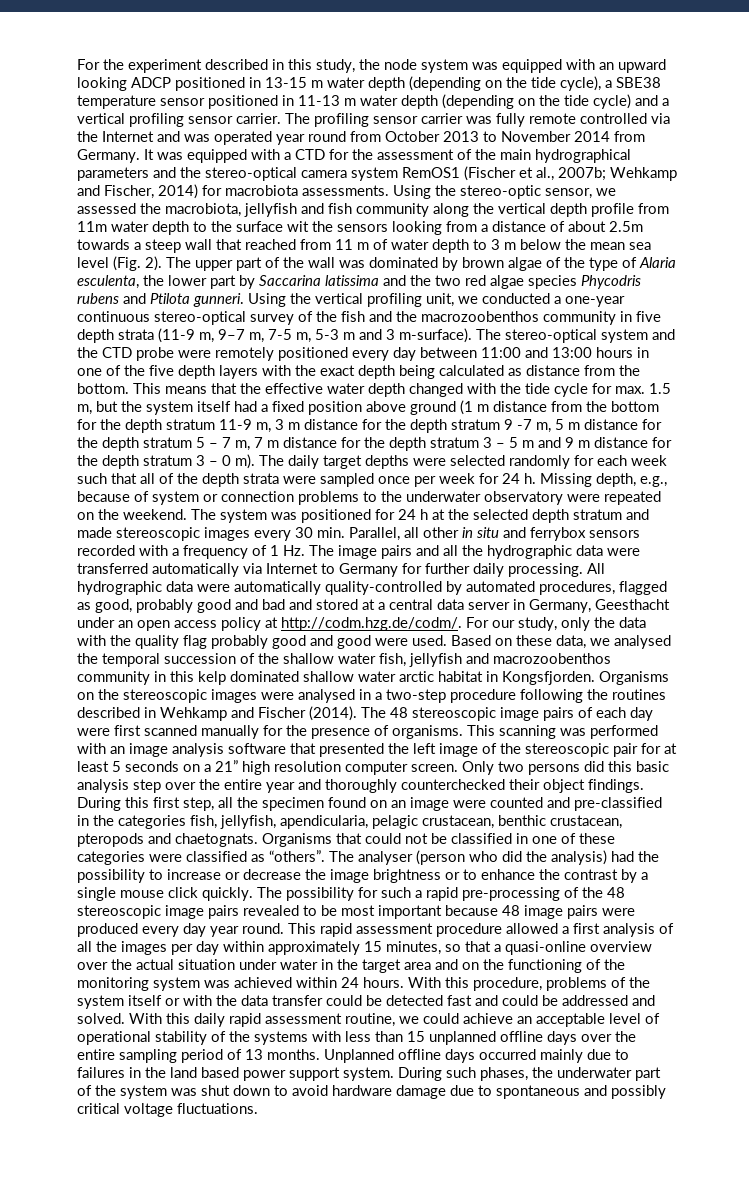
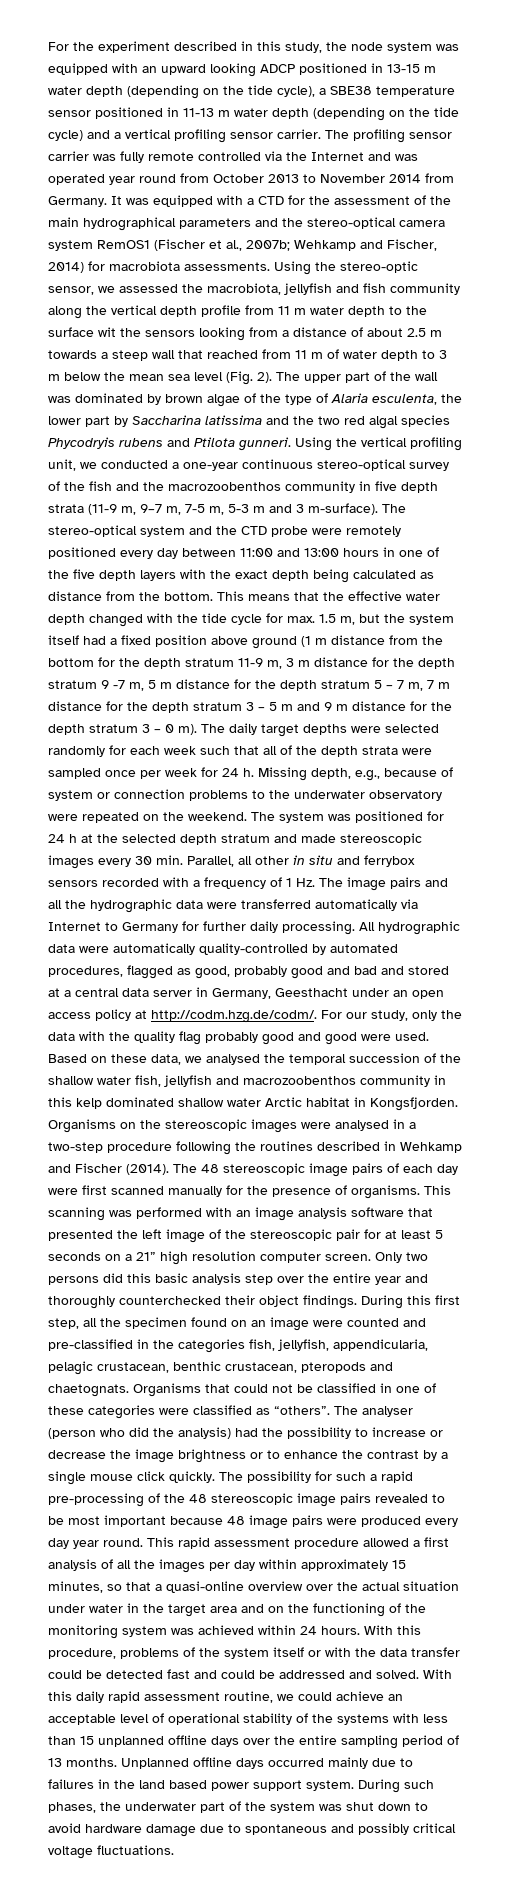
- Using the stereo-optic sensor, we assessed the macrobiota, jellyfish and fish community along the vertical depth profile from 11m water depth to the surface wit the sensors looking from a distance of about 2.5m towards a steep wall that reached from 11 m of water depth to 3 m below the mean sea level (Fig. 2).
+ Using the stereo-optic sensor, we assessed the macrobiota, jellyfish and fish community along the vertical depth profile from 11 m water depth to the surface wit the sensors looking from a distance of about 2.5 m towards a steep wall that reached from 11 m of water depth to 3 m below the mean sea level (Fig. 2).
- The upper part of the wall was dominated by brown algae of the type of Alaria esculenta, the lower part by Saccarina latissima and the two red algae species Phycodris rubens and Ptilota gunneri.
+ The upper part of the wall was dominated by brown algae of the type of Alaria esculenta, the lower part by Saccharina latissima and the two red algal species Phycodryis rubens and Ptilota gunneri.
- Based on these data, we analysed the temporal succession of the shallow water fish, jellyfish and macrozoobenthos community in this kelp dominated shallow water arctic habitat in Kongsfjorden.
+ Based on these data, we analysed the temporal succession of the shallow water fish, jellyfish and macrozoobenthos community in this kelp dominated shallow water Arctic habitat in Kongsfjorden.
- During this first step, all the specimen found on an image were counted and pre-classified in the categories fish, jellyfish, apendicularia, pelagic crustacean, benthic crustacean, pteropods and chaetognats.
+ During this first step, all the specimen found on an image were counted and pre-classified in the categories fish, jellyfish, appendicularia, pelagic crustacean, benthic crustacean, pteropods and chaetognats.

